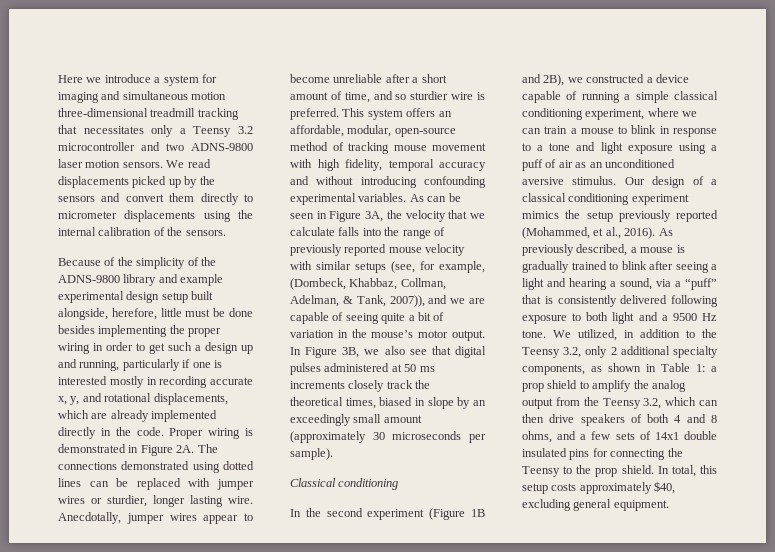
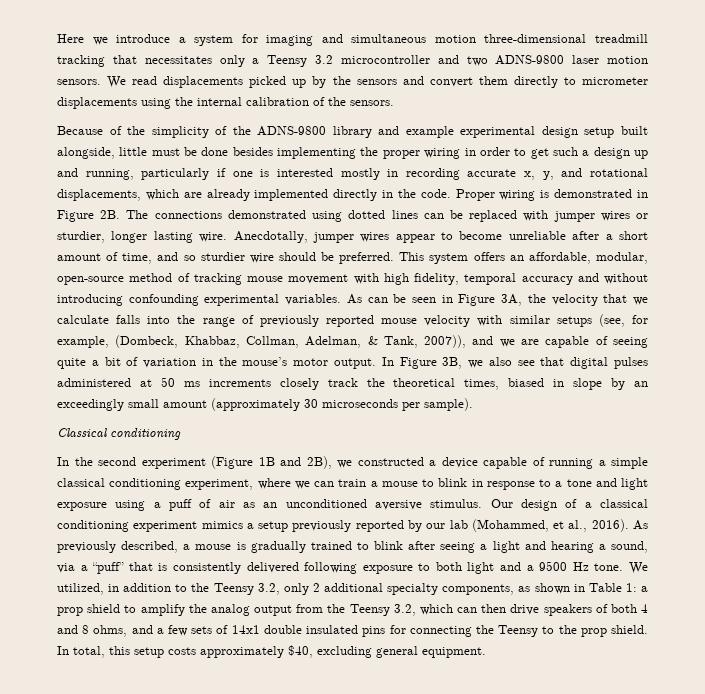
- Because of the simplicity of the ADNS-9800 library and example experimental design setup built alongside, herefore, little must be done besides implementing the proper wiring in order to get such a design up and running, particularly if one is interested mostly in recording accurate x, y, and rotational displacements, which are already implemented directly in the code.
+ Because of the simplicity of the ADNS-9800 library and example experimental design setup built alongside, little must be done besides implementing the proper wiring in order to get such a design up and running, particularly if one is interested mostly in recording accurate x, y, and rotational displacements, which are already implemented directly in the code.
- Proper wiring is demonstrated in Figure 2A.
+ Proper wiring is demonstrated in Figure 2B.
- Anecdotally, jumper wires appear to become unreliable after a short amount of time, and so sturdier wire is preferred.
+ Anecdotally, jumper wires appear to become unreliable after a short amount of time, and so sturdier wire should be preferred.
- Our design of a classical conditioning experiment mimics the setup previously reported (Mohammed, et al., 2016).
+ Our design of a classical conditioning experiment mimics a setup previously reported by our lab (Mohammed, et al., 2016).

